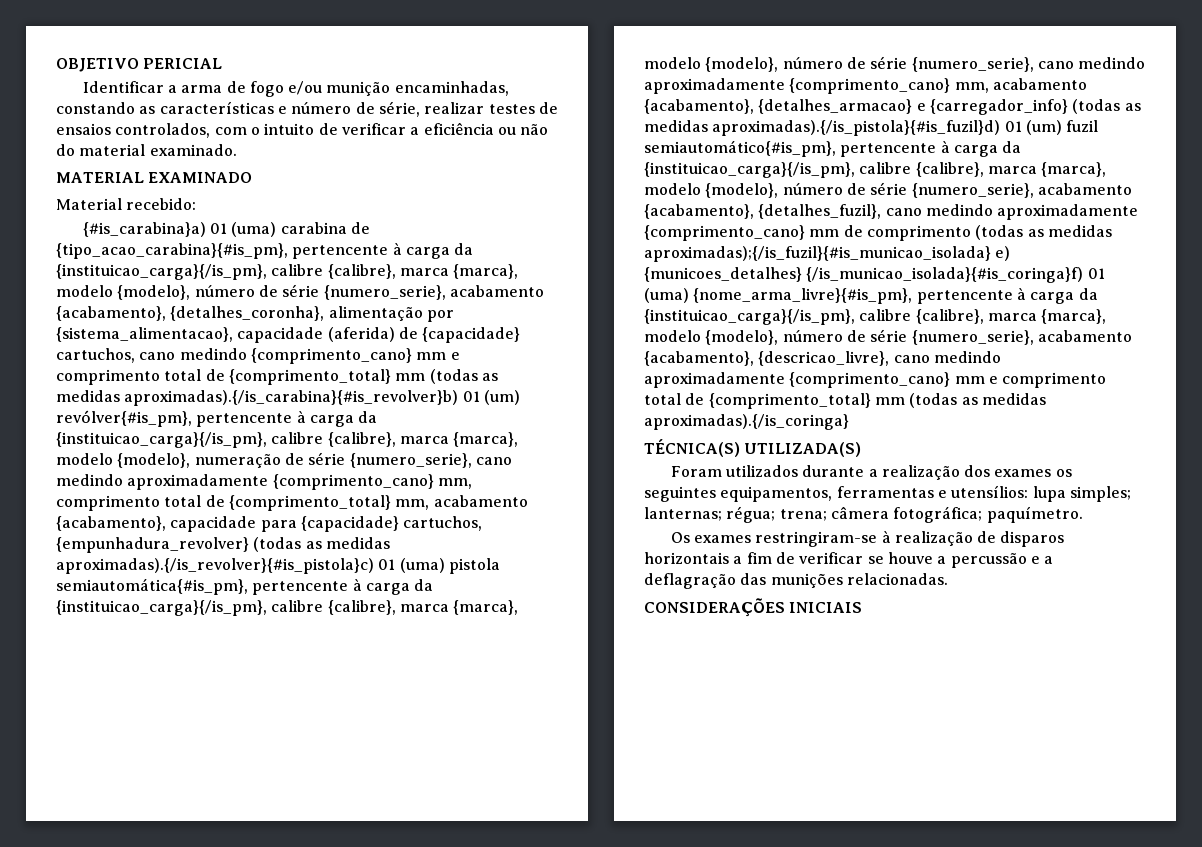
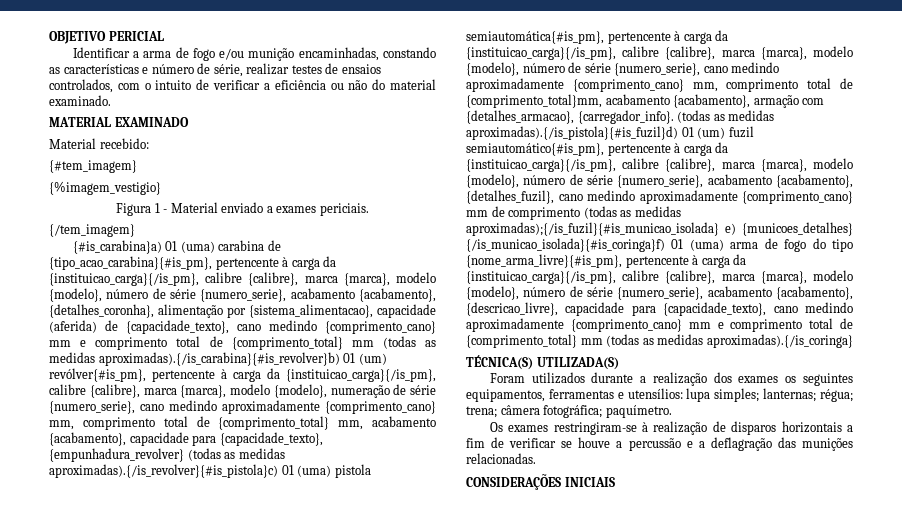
+ {#tem_imagem}
+ {%imagem_vestigio}
+ Figura 1 - Material enviado a exames periciais.
+ {/tem_imagem}
- {#is_carabina}a) 01 (uma) carabina de {tipo_acao_carabina}{#is_pm}, pertencente à carga da {instituicao_carga}{/is_pm}, calibre {calibre}, marca {marca}, modelo {modelo}, número de série {numero_serie}, acabamento {acabamento}, {detalhes_coronha}, alimentação por {sistema_alimentacao}, capacidade (aferida) de {capacidade} cartuchos, cano medindo {comprimento_cano} mm e comprimento total de {comprimento_total} mm (todas as medidas aproximadas).{/is_carabina}{#is_revolver}b) 01 (um) revólver{#is_pm}, pertencente à carga da {instituicao_carga}{/is_pm}, calibre {calibre}, marca {marca}, modelo {modelo}, numeração de série {numero_serie}, cano medindo aproximadamente {comprimento_cano} mm, comprimento total de {comprimento_total} mm, acabamento {acabamento}, capacidade para {capacidade} cartuchos, {empunhadura_revolver} (todas as medidas aproximadas).{/is_revolver}{#is_pistola}c) 01 (uma) pistola semiautomática{#is_pm}, pertencente à carga da {instituicao_carga}{/is_pm}, calibre {calibre}, marca {marca}, modelo {modelo}, número de série {numero_serie}, cano medindo aproximadamente {comprimento_cano} mm, acabamento {acabamento}, {detalhes_armacao} e {carregador_info} (todas as medidas aproximadas).{/is_pistola}{#is_fuzil}d) 01 (um) fuzil semiautomático{#is_pm}, pertencente à carga da {instituicao_carga}{/is_pm}, calibre {calibre}, marca {marca}, modelo {modelo}, número de série {numero_serie}, acabamento {acabamento}, {detalhes_fuzil}, cano medindo aproximadamente {comprimento_cano} mm de comprimento (todas as medidas aproximadas);{/is_fuzil}{#is_municao_isolada} e) {municoes_detalhes} {/is_municao_isolada}{#is_coringa}f) 01 (uma) {nome_arma_livre}{#is_pm}, pertencente à carga da {instituicao_carga}{/is_pm}, calibre {calibre}, marca {marca}, modelo {modelo}, número de série {numero_serie}, acabamento {acabamento}, {descricao_livre}, cano medindo aproximadamente {comprimento_cano} mm e comprimento total de {comprimento_total} mm (todas as medidas aproximadas).{/is_coringa}
+ {#is_carabina}a) 01 (uma) carabina de {tipo_acao_carabina}{#is_pm}, pertencente à carga da {instituicao_carga}{/is_pm}, calibre {calibre}, marca {marca}, modelo {modelo}, número de série {numero_serie}, acabamento {acabamento}, {detalhes_coronha}, alimentação por {sistema_alimentacao}, capacidade (aferida) de {capacidade_texto}, cano medindo {comprimento_cano} mm e comprimento total de {comprimento_total} mm (todas as medidas aproximadas).{/is_carabina}{#is_revolver}b) 01 (um) revólver{#is_pm}, pertencente à carga da {instituicao_carga}{/is_pm}, calibre {calibre}, marca {marca}, modelo {modelo}, numeração de série {numero_serie}, cano medindo aproximadamente {comprimento_cano} mm, comprimento total de {comprimento_total} mm, acabamento {acabamento}, capacidade para {capacidade_texto}, {empunhadura_revolver} (todas as medidas aproximadas).{/is_revolver}{#is_pistola}c) 01 (uma) pistola semiautomática{#is_pm}, pertencente à carga da {instituicao_carga}{/is_pm}, calibre {calibre}, marca {marca}, modelo {modelo}, número de série {numero_serie}, cano medindo aproximadamente {comprimento_cano} mm, comprimento total de {comprimento_total}mm, acabamento {acabamento}, armação com {detalhes_armacao}, {carregador_info}. (todas as medidas aproximadas).{/is_pistola}{#is_fuzil}d) 01 (um) fuzil semiautomático{#is_pm}, pertencente à carga da {instituicao_carga}{/is_pm}, calibre {calibre}, marca {marca}, modelo {modelo}, número de série {numero_serie}, acabamento {acabamento}, {detalhes_fuzil}, cano medindo aproximadamente {comprimento_cano} mm de comprimento (todas as medidas aproximadas);{/is_fuzil}{#is_municao_isolada} e) {municoes_detalhes} {/is_municao_isolada}{#is_coringa}f) 01 (uma) arma de fogo do tipo {nome_arma_livre}{#is_pm}, pertencente à carga da {instituicao_carga}{/is_pm}, calibre {calibre}, marca {marca}, modelo {modelo}, número de série {numero_serie}, acabamento {acabamento}, {descricao_livre}, capacidade para {capacidade_texto}, cano medindo aproximadamente {comprimento_cano} mm e comprimento total de {comprimento_total} mm (todas as medidas aproximadas).{/is_coringa}

